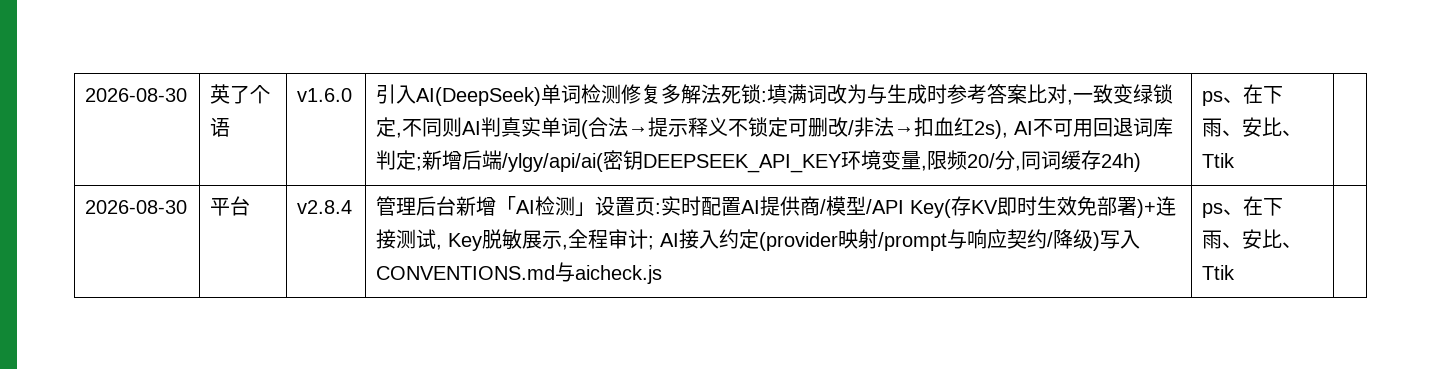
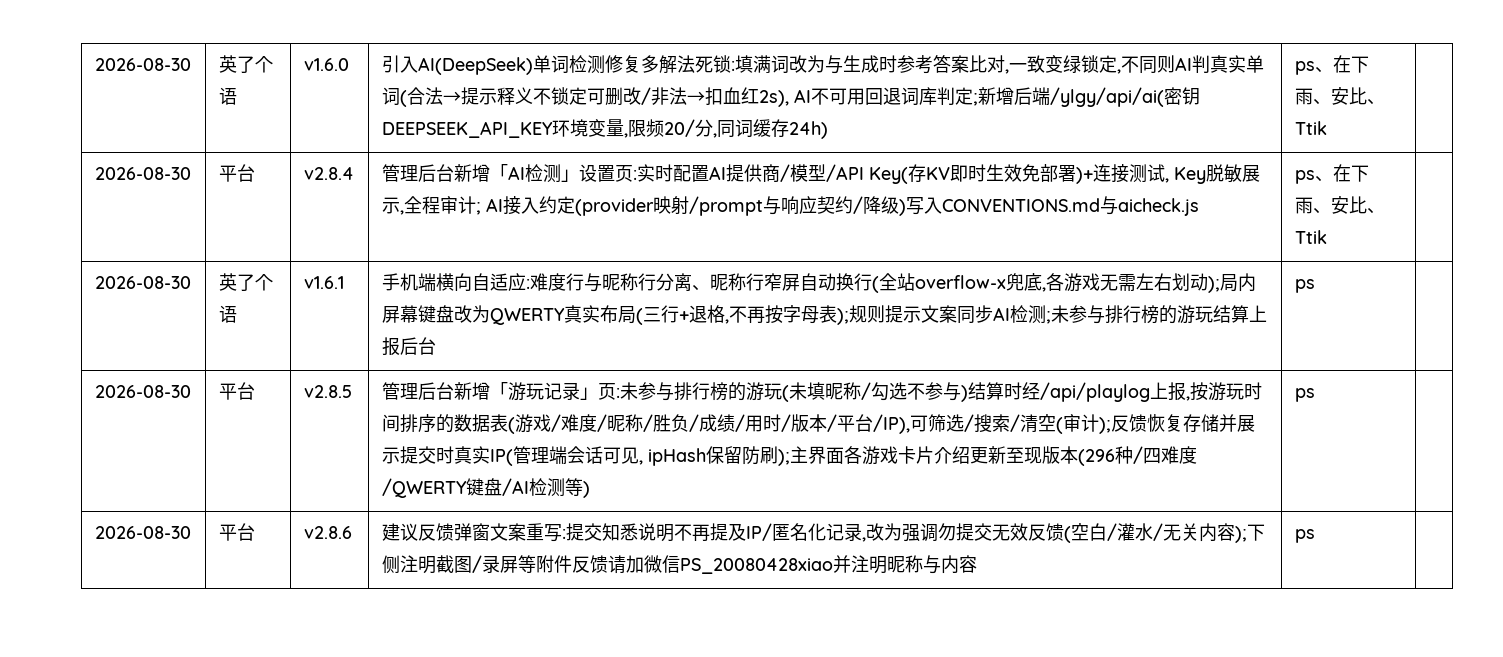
+ 2026-08-30 | 英了个语 | v1.6.1 | 手机端横向自适应:难度行与昵称行分离、昵称行窄屏自动换行(全站overflow-x兜底,各游戏无需左右划动);局内屏幕键盘改为QWERTY真实布局(三行+退格,不再按字母表);规则提示文案同步AI检测;未参与排行榜的游玩结算上报后台 | ps |
+ 2026-08-30 | 平台 | v2.8.5 | 管理后台新增「游玩记录」页:未参与排行榜的游玩(未填昵称/勾选不参与)结算时经/api/playlog上报,按游玩时间排序的数据表(游戏/难度/昵称/胜负/成绩/用时/版本/平台/IP),可筛选/搜索/清空(审计);反馈恢复存储并展示提交时真实IP(管理端会话可见, ipHash保留防刷);主界面各游戏卡片介绍更新至现版本(296种/四难度/QWERTY键盘/AI检测等) | ps |
+ 2026-08-30 | 平台 | v2.8.6 | 建议反馈弹窗文案重写:提交知悉说明不再提及IP/匿名化记录,改为强调勿提交无效反馈(空白/灌水/无关内容);下侧注明截图/录屏等附件反馈请加微信PS_20080428xiao并注明昵称与内容 | ps

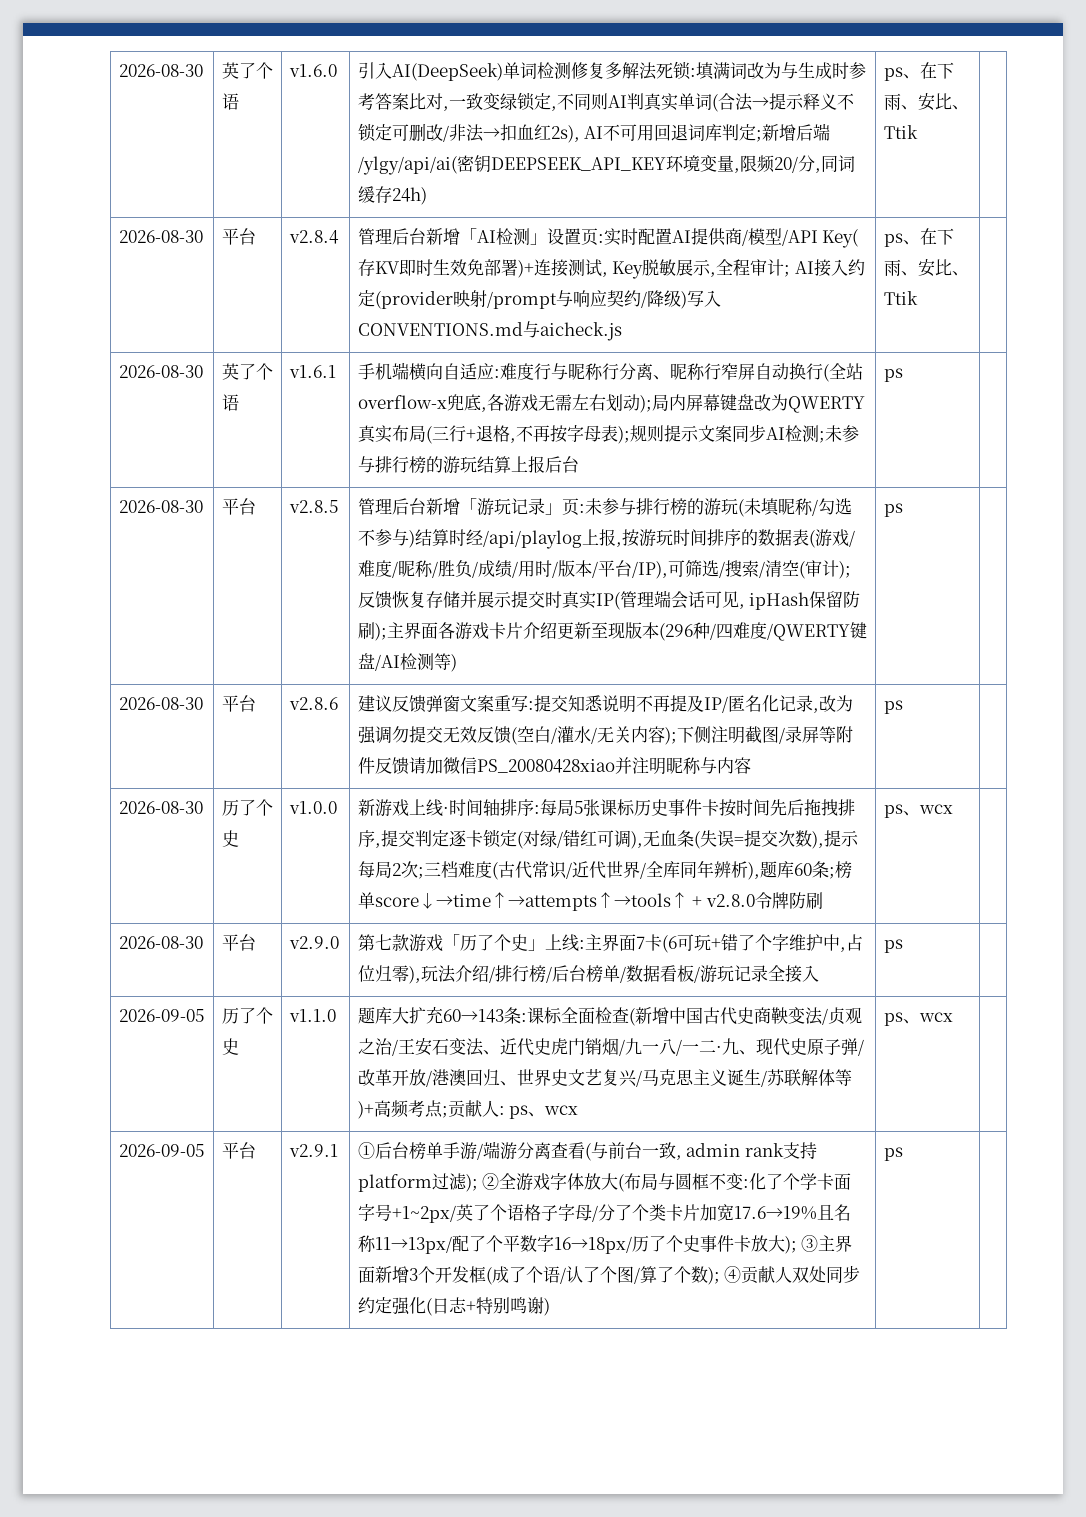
+ 2026-08-30 | 历了个史 | v1.0.0 | 新游戏上线·时间轴排序:每局5张课标历史事件卡按时间先后拖拽排序,提交判定逐卡锁定(对绿/错红可调),无血条(失误=提交次数),提示每局2次;三档难度(古代常识/近代世界/全库同年辨析),题库60条;榜单score↓→time↑→attempts↑→tools↑ + v2.8.0令牌防刷 | ps、wcx |
+ 2026-08-30 | 平台 | v2.9.0 | 第七款游戏「历了个史」上线:主界面7卡(6可玩+错了个字维护中,占位归零),玩法介绍/排行榜/后台榜单/数据看板/游玩记录全接入 | ps |
+ 2026-09-05 | 历了个史 | v1.1.0 | 题库大扩充60→143条:课标全面检查(新增中国古代史商鞅变法/贞观之治/王安石变法、近代史虎门销烟/九一八/一二·九、现代史原子弹/改革开放/港澳回归、世界史文艺复兴/马克思主义诞生/苏联解体等)+高频考点;贡献人: ps、wcx | ps、wcx |
+ 2026-09-05 | 平台 | v2.9.1 | ①后台榜单手游/端游分离查看(与前台一致, admin rank支持platform过滤); ②全游戏字体放大(布局与圆框不变:化了个学卡面字号+1~2px/英了个语格子字母/分了个类卡片加宽17.6→19%且名称11→13px/配了个平数字16→18px/历了个史事件卡放大); ③主界面新增3个开发框(成了个语/认了个图/算了个数); ④贡献人双处同步约定强化(日志+特别鸣谢) | ps

